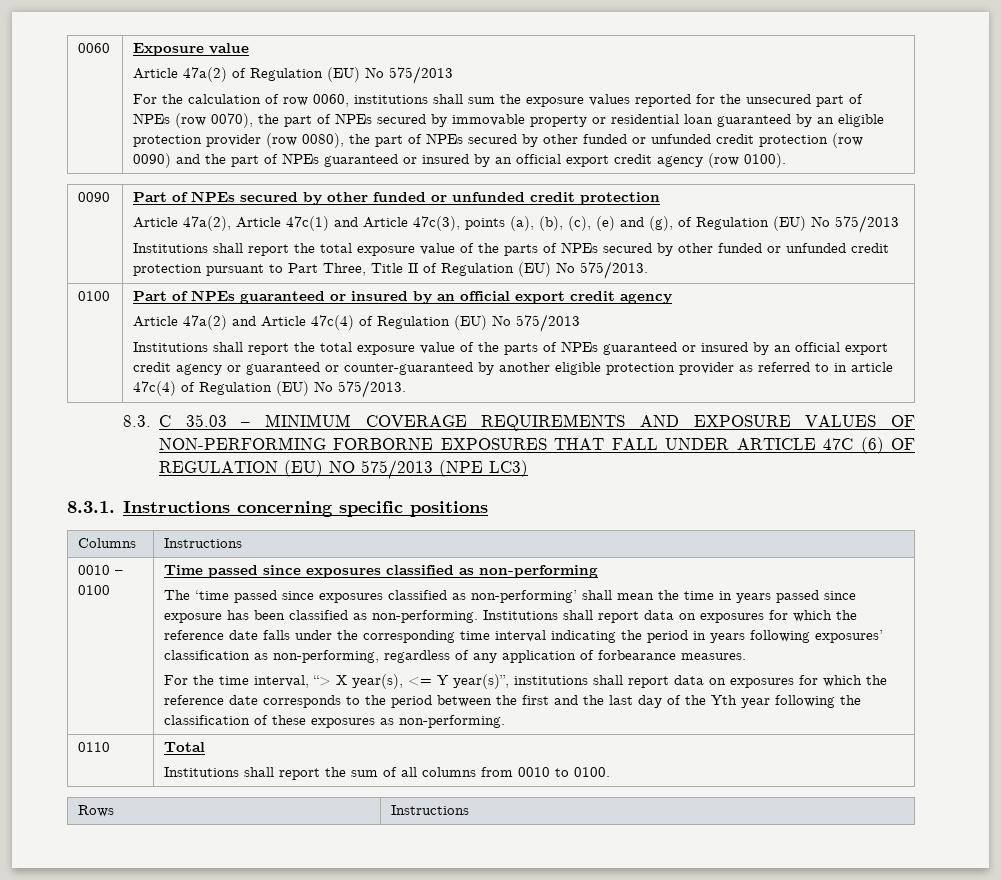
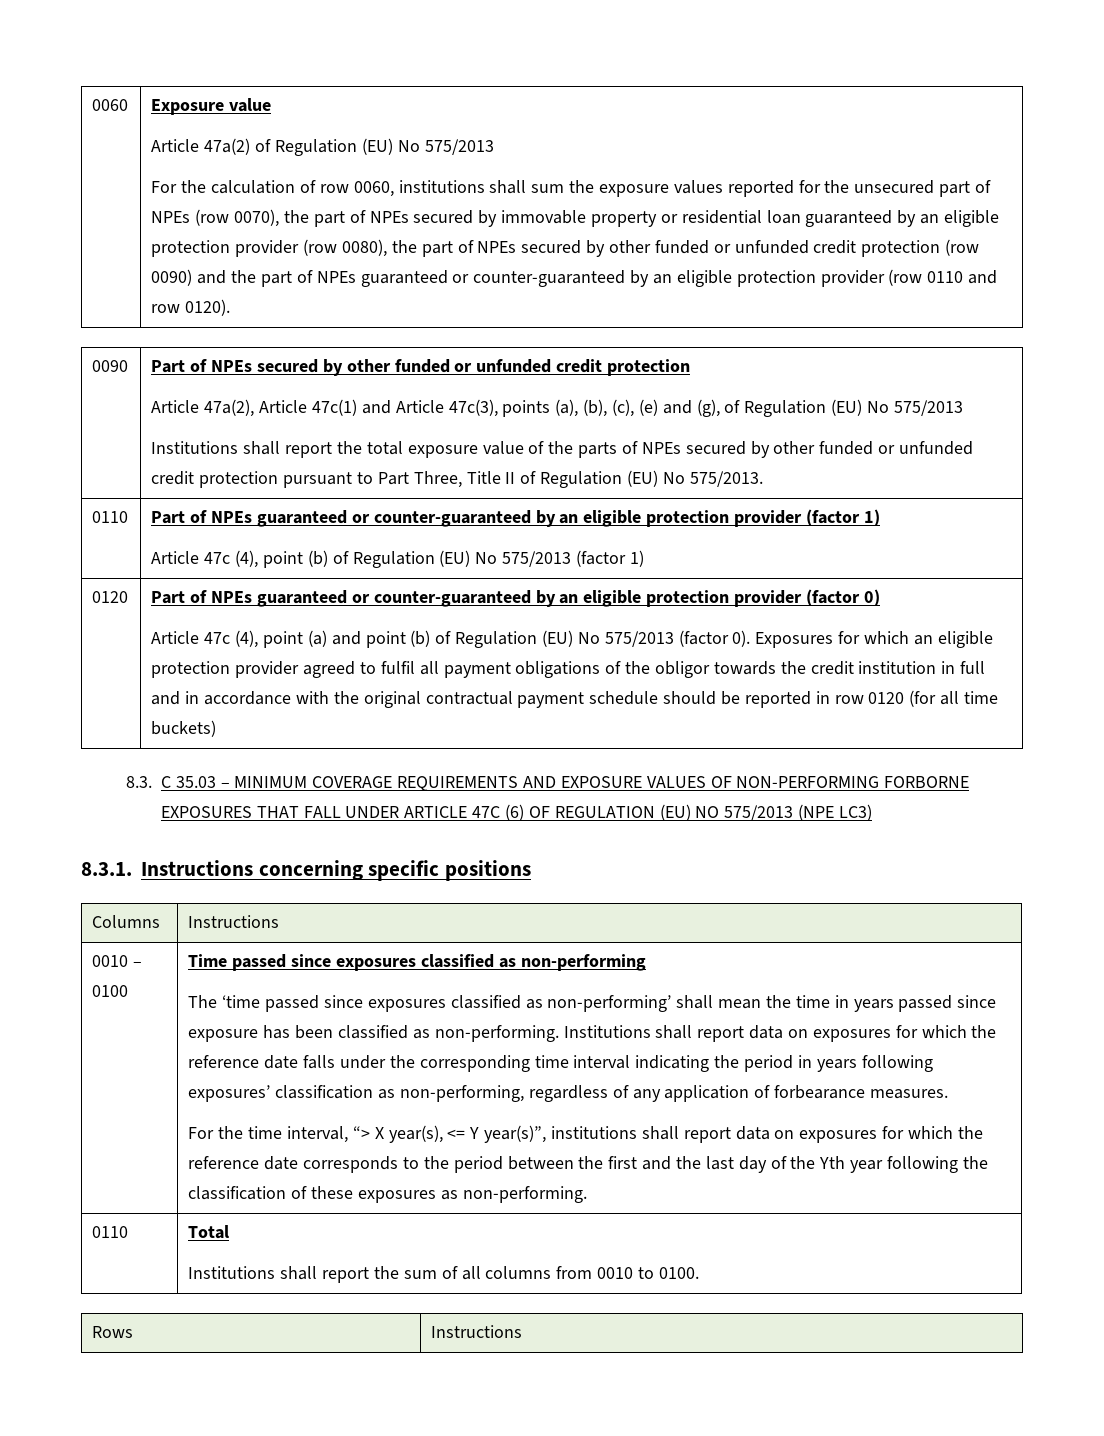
- For the calculation of row 0060, institutions shall sum the exposure values reported for the unsecured part of NPEs (row 0070), the part of NPEs secured by immovable property or residential loan guaranteed by an eligible protection provider (row 0080), the part of NPEs secured by other funded or unfunded credit protection (row 0090) and the part of NPEs guaranteed or insured by an official export credit agency (row 0100).
+ For the calculation of row 0060, institutions shall sum the exposure values reported for the unsecured part of NPEs (row 0070), the part of NPEs secured by immovable property or residential loan guaranteed by an eligible protection provider (row 0080), the part of NPEs secured by other funded or unfunded credit protection (row 0090) and the part of NPEs guaranteed or counter-guaranteed by an eligible protection provider (row 0110 and row 0120).
- 0100 | Part of NPEs guaranteed or insured by an official export credit agency
- Article 47a(2) and Article 47c(4) of Regulation (EU) No 575/2013
- Institutions shall report the total exposure value of the parts of NPEs guaranteed or insured by an official export credit agency or guaranteed or counter-guaranteed by another eligible protection provider as referred to in article 47c(4) of Regulation (EU) No 575/2013.
+ 0110 | Part of NPEs guaranteed or counter-guaranteed by an eligible protection provider (factor 1)
+ Article 47c (4), point (b) of Regulation (EU) No 575/2013 (factor 1)
+ 0120 | Part of NPEs guaranteed or counter-guaranteed by an eligible protection provider (factor 0)
+ Article 47c (4), point (a) and point (b) of Regulation (EU) No 575/2013 (factor 0). Exposures for which an eligible protection provider agreed to fulfil all payment obligations of the obligor towards the credit institution in full and in accordance with the original contractual payment schedule should be reported in row 0120 (for all time buckets)

